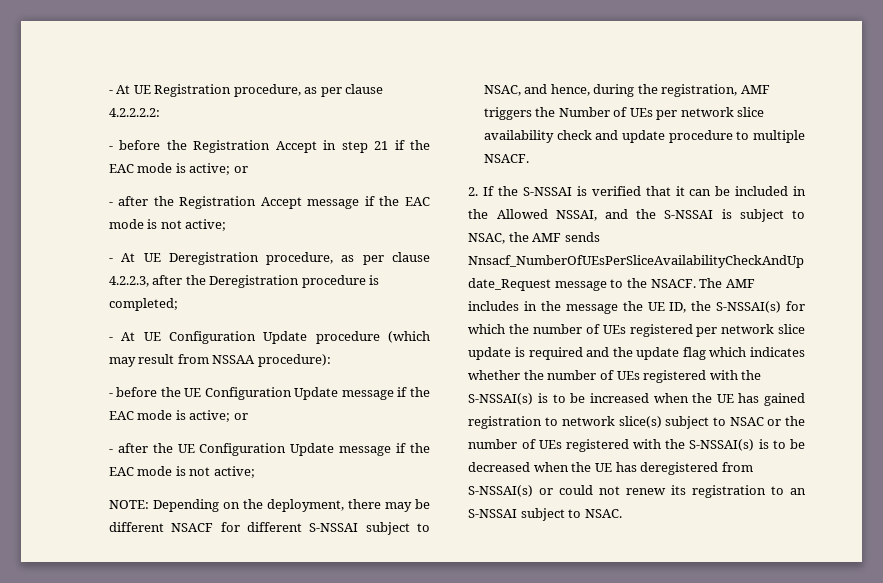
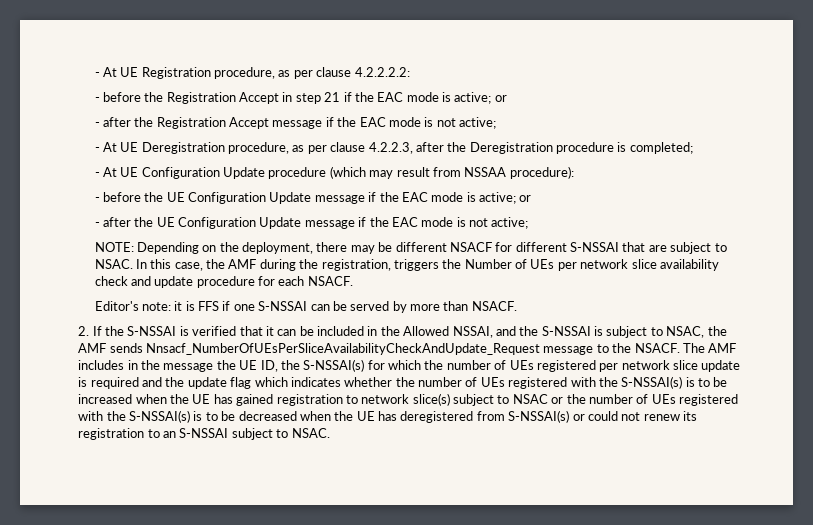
- NOTE: Depending on the deployment, there may be different NSACF for different S-NSSAI subject to NSAC, and hence, during the registration, AMF triggers the Number of UEs per network slice availability check and update procedure to multiple NSACF.
+ NOTE: Depending on the deployment, there may be different NSACF for different S-NSSAI that are subject to NSAC. In this case, the AMF during the registration, triggers the Number of UEs per network slice availability check and update procedure for each NSACF.
+ Editor's note: it is FFS if one S-NSSAI can be served by more than NSACF.

